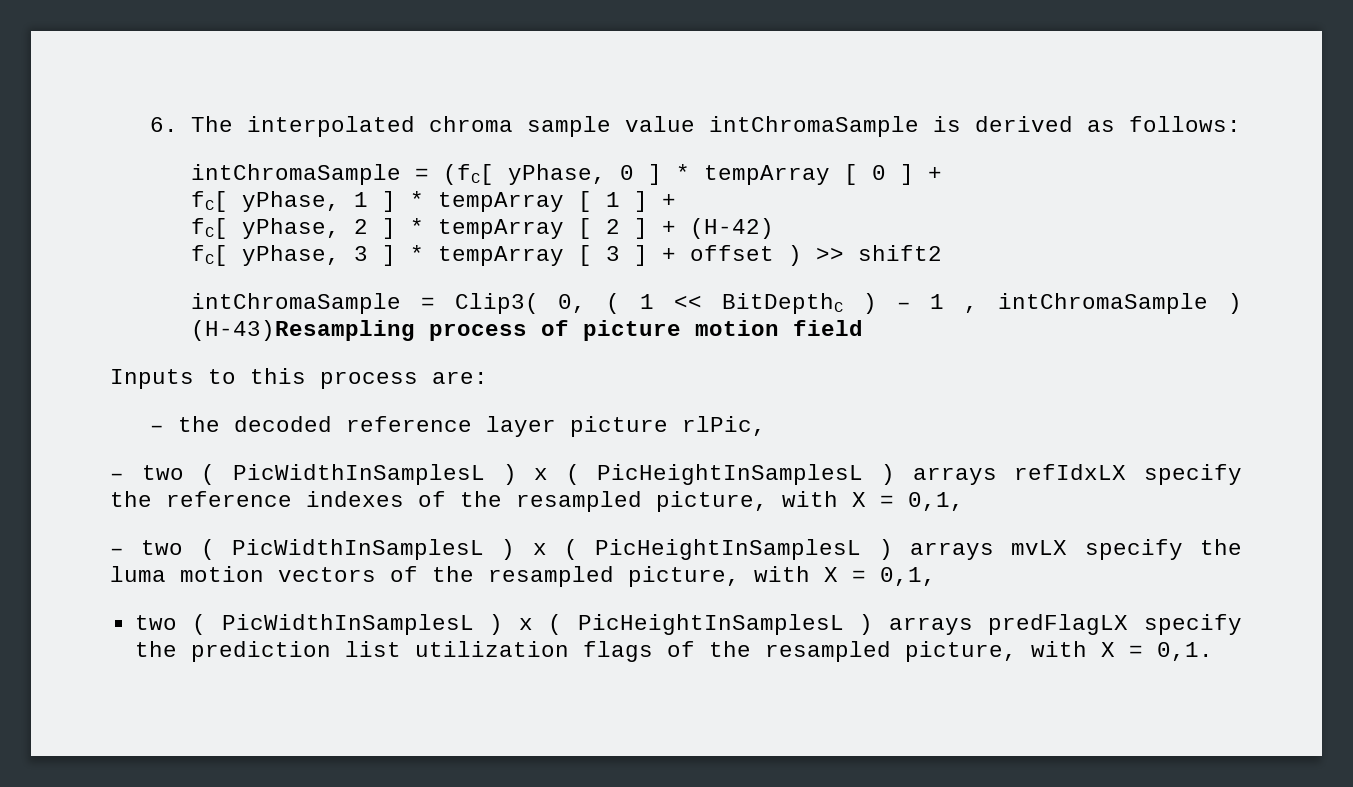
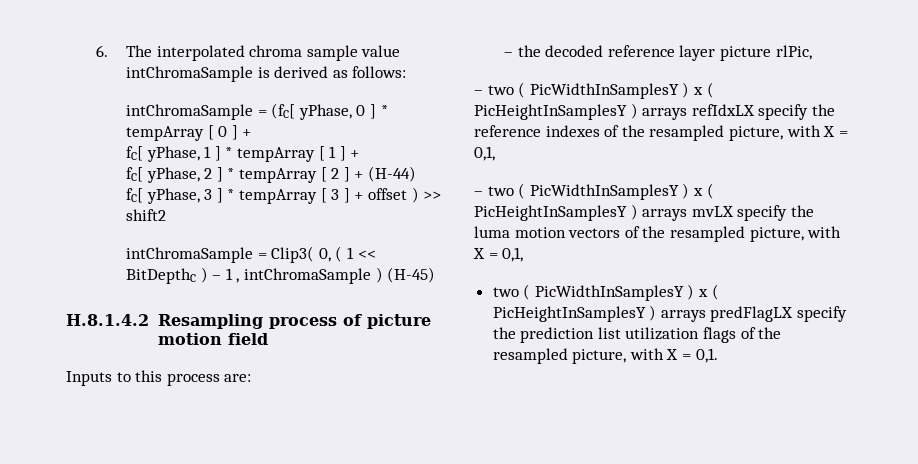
- fC[ yPhase, 2 ] * tempArray [ 2 ] + (H-42)
+ fC[ yPhase, 2 ] * tempArray [ 2 ] + (H-44)
- intChromaSample = Clip3( 0, ( 1 << BitDepthC ) – 1 , intChromaSample ) (H-43)Resampling process of picture motion field
+ intChromaSample = Clip3( 0, ( 1 << BitDepthC ) – 1 , intChromaSample ) (H-45)
+ H.8.1.4.2 Resampling process of picture motion field
- – two ( PicWidthInSamplesL ) x ( PicHeightInSamplesL ) arrays refIdxLX specify the reference indexes of the resampled picture, with X = 0,1,
+ – two ( PicWidthInSamplesY ) x ( PicHeightInSamplesY ) arrays refIdxLX specify the reference indexes of the resampled picture, with X = 0,1,
- – two ( PicWidthInSamplesL ) x ( PicHeightInSamplesL ) arrays mvLX specify the luma motion vectors of the resampled picture, with X = 0,1,
+ – two ( PicWidthInSamplesY ) x ( PicHeightInSamplesY ) arrays mvLX specify the luma motion vectors of the resampled picture, with X = 0,1,
- two ( PicWidthInSamplesL ) x ( PicHeightInSamplesL ) arrays predFlagLX specify the prediction list utilization flags of the resampled picture, with X = 0,1.
+ two ( PicWidthInSamplesY ) x ( PicHeightInSamplesY ) arrays predFlagLX specify the prediction list utilization flags of the resampled picture, with X = 0,1.

